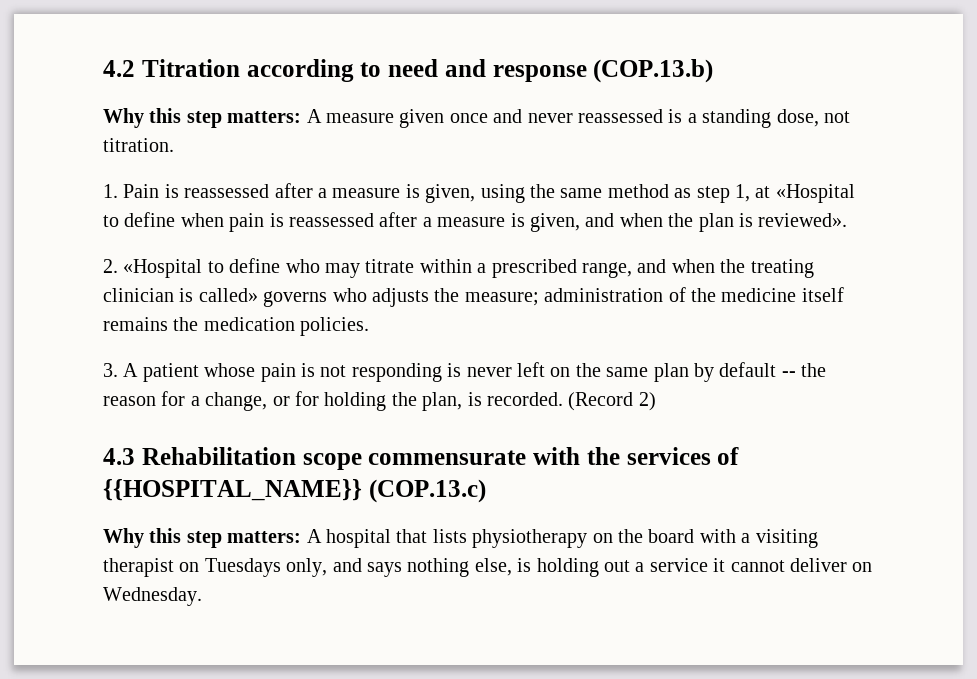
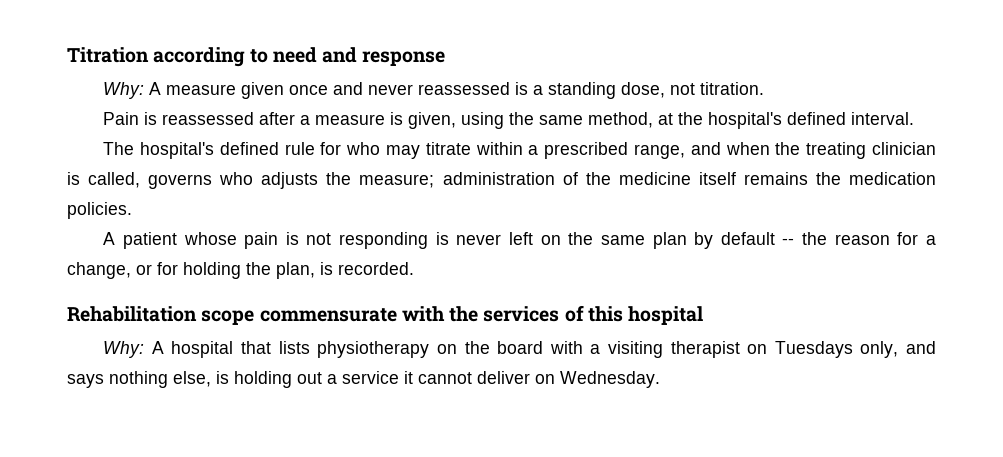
- 4.2 Titration according to need and response (COP.13.b)
- Why this step matters: A measure given once and never reassessed is a standing dose, not titration.
+ Titration according to need and response
+ Why: A measure given once and never reassessed is a standing dose, not titration.
- 1. Pain is reassessed after a measure is given, using the same method as step 1, at «Hospital to define when pain is reassessed after a measure is given, and when the plan is reviewed».
- 2. «Hospital to define who may titrate within a prescribed range, and when the treating clinician is called» governs who adjusts the measure; administration of the medicine itself remains the medication policies.
+ Pain is reassessed after a measure is given, using the same method, at the hospital's defined interval.
+ The hospital's defined rule for who may titrate within a prescribed range, and when the treating clinician is called, governs who adjusts the measure; administration of the medicine itself remains the medication policies.
- 3. A patient whose pain is not responding is never left on the same plan by default -- the reason for a change, or for holding the plan, is recorded. (Record 2)
- 4.3 Rehabilitation scope commensurate with the services of {{HOSPITAL_NAME}} (COP.13.c)
- Why this step matters:
+ A patient whose pain is not responding is never left on the same plan by default -- the reason for a change, or for holding the plan, is recorded.
+ Rehabilitation scope commensurate with the services of this hospital
+ Why:

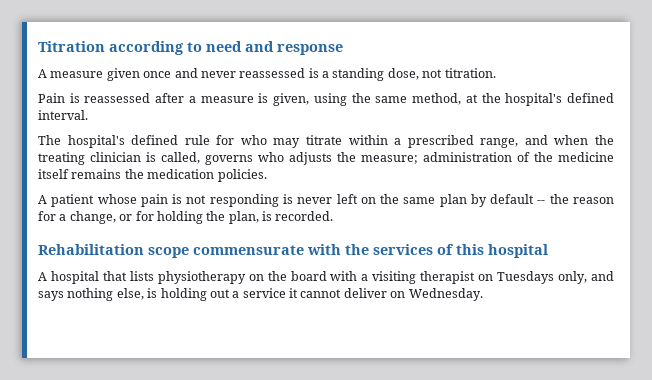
- Why: A measure given once and never reassessed is a standing dose, not titration.
+ A measure given once and never reassessed is a standing dose, not titration.
- Why: A hospital that lists physiotherapy on the board with a visiting therapist on Tuesdays only, and says nothing else, is holding out a service it cannot deliver on Wednesday.
+ A hospital that lists physiotherapy on the board with a visiting therapist on Tuesdays only, and says nothing else, is holding out a service it cannot deliver on Wednesday.

